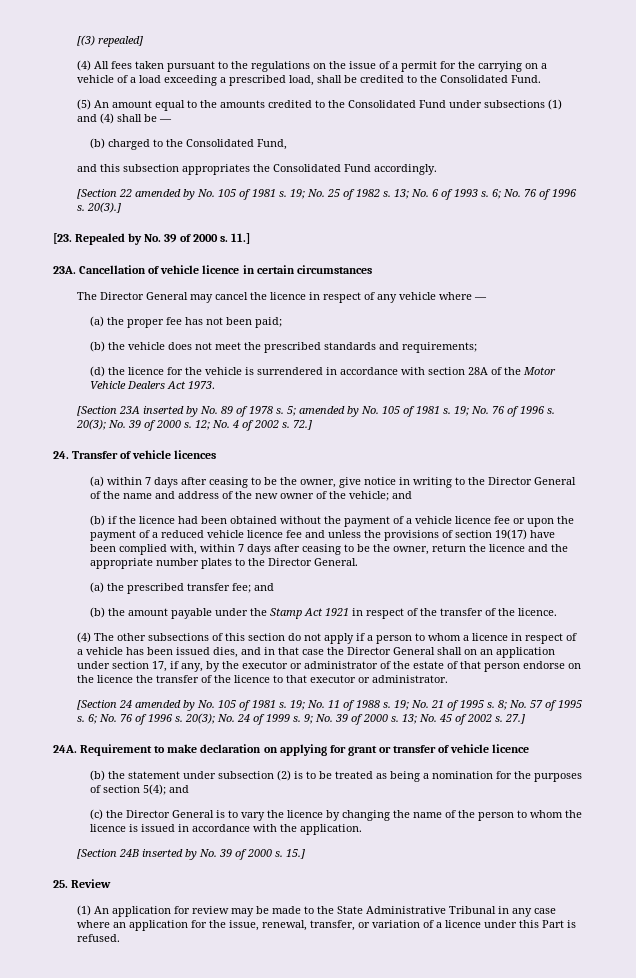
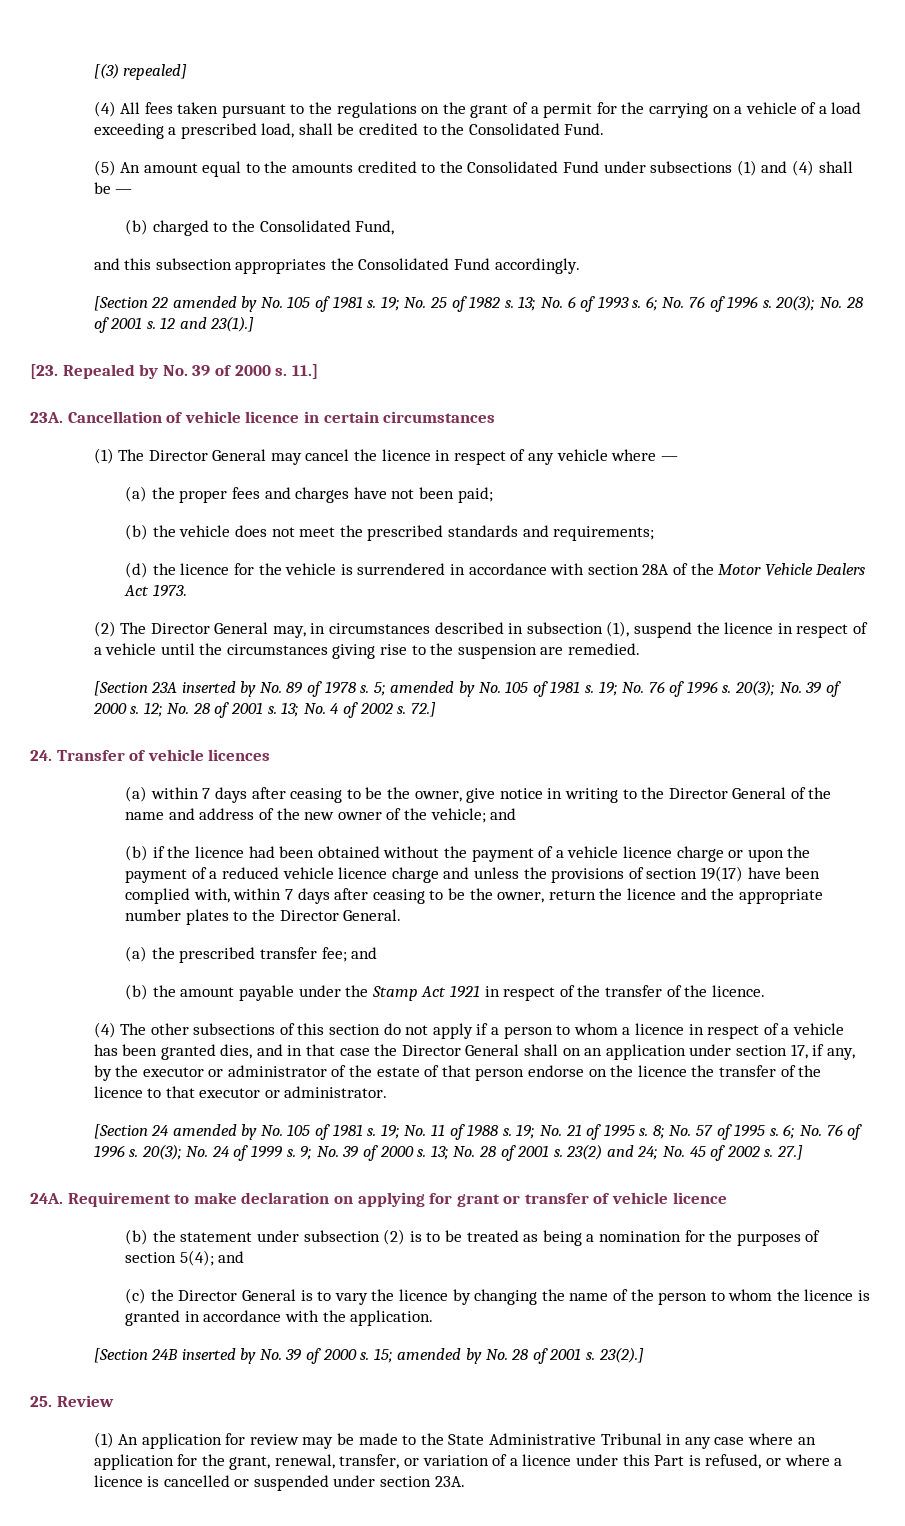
- (4) All fees taken pursuant to the regulations on the issue of a permit for the carrying on a vehicle of a load exceeding a prescribed load, shall be credited to the Consolidated Fund.
+ (4) All fees taken pursuant to the regulations on the grant of a permit for the carrying on a vehicle of a load exceeding a prescribed load, shall be credited to the Consolidated Fund.
- 20(3).]
+ 20(3); No. 28 of 2001 s. 12 and 23(1).]
- The Director General may cancel the licence in respect of any vehicle where —
+ (1) The Director General may cancel the licence in respect of any vehicle where —
- (a) the proper fee has not been paid;
+ (a) the proper fees and charges have not been paid;
+ (2) The Director General may, in circumstances described in subsection (1), suspend the licence in respect of a vehicle until the circumstances giving rise to the suspension are remedied.
- 12; No. 4 of 2002 s.
+ 12; No. 28 of 2001 s. 13; No. 4 of 2002 s.
- (b) if the licence had been obtained without the payment of a vehicle licence fee or upon the payment of a reduced vehicle licence fee and unless the provisions of section 19(17) have been complied with, within 7 days after ceasing to be the owner, return the licence and the appropriate number plates to the Director General.
+ (b) if the licence had been obtained without the payment of a vehicle licence charge or upon the payment of a reduced vehicle licence charge and unless the provisions of section 19(17) have been complied with, within 7 days after ceasing to be the owner, return the licence and the appropriate number plates to the Director General.
- (4) The other subsections of this section do not apply if a person to whom a licence in respect of a vehicle has been issued dies, and in that case the Director General shall on an application under section 17, if any, by the executor or administrator of the estate of that person endorse on the licence the transfer of the licence to that executor or administrator.
+ (4) The other subsections of this section do not apply if a person to whom a licence in respect of a vehicle has been granted dies, and in that case the Director General shall on an application under section 17, if any, by the executor or administrator of the estate of that person endorse on the licence the transfer of the licence to that executor or administrator.
- 13; No. 45 of 2002 s.
+ 13; No. 28 of 2001 s. 23(2) and 24; No. 45 of 2002 s.
- (c) the Director General is to vary the licence by changing the name of the person to whom the licence is issued in accordance with the application.
+ (c) the Director General is to vary the licence by changing the name of the person to whom the licence is granted in accordance with the application.
- 15.]
+ 15; amended by No. 28 of 2001 s. 23(2).]
- (1) An application for review may be made to the State Administrative Tribunal in any case where an application for the issue, renewal, transfer, or variation of a licence under this Part is refused.
+ (1) An application for review may be made to the State Administrative Tribunal in any case where an application for the grant, renewal, transfer, or variation of a licence under this Part is refused, or where a licence is cancelled or suspended under section 23A.

